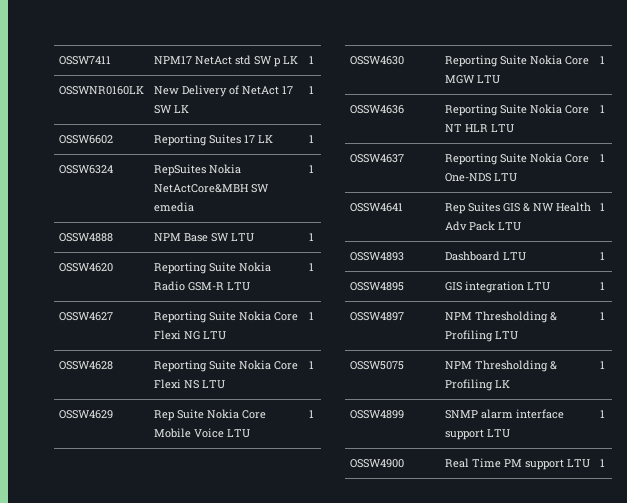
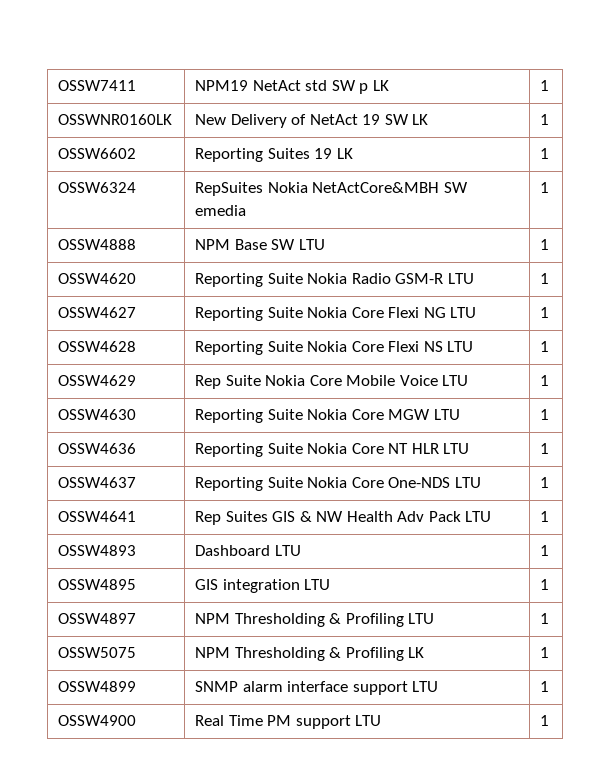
- OSSW7411 | NPM17 NetAct std SW p LK | 1
+ OSSW7411 | NPM19 NetAct std SW p LK | 1
- OSSWNR0160LK | New Delivery of NetAct 17 SW LK | 1
+ OSSWNR0160LK | New Delivery of NetAct 19 SW LK | 1
- OSSW6602 | Reporting Suites 17 LK | 1
+ OSSW6602 | Reporting Suites 19 LK | 1

